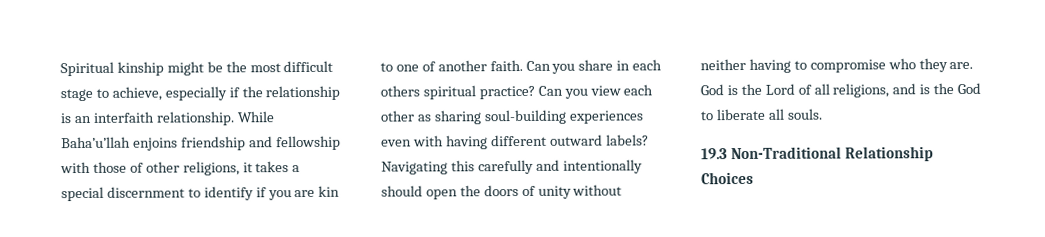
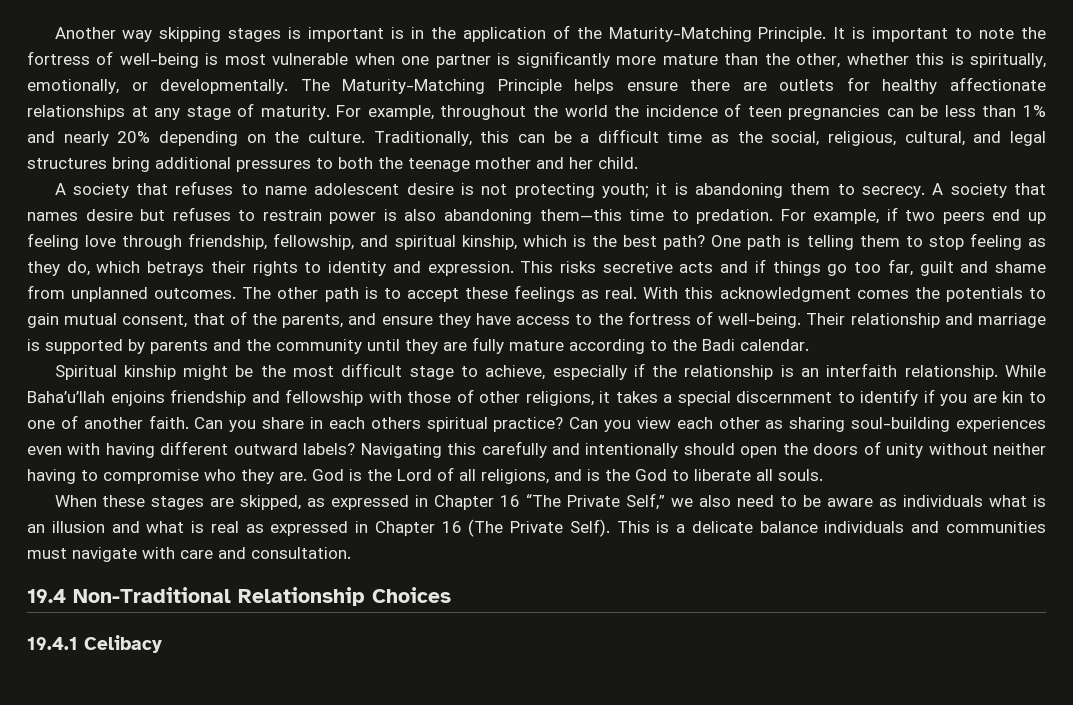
+ Another way skipping stages is important is in the application of the Maturity-Matching Principle. It is important to note the fortress of well-being is most vulnerable when one partner is significantly more mature than the other, whether this is spiritually, emotionally, or developmentally. The Maturity-Matching Principle helps ensure there are outlets for healthy affectionate relationships at any stage of maturity. For example, throughout the world the incidence of teen pregnancies can be less than 1% and nearly 20% depending on the culture. Traditionally, this can be a difficult time as the social, religious, cultural, and legal structures bring additional pressures to both the teenage mother and her child.
+ A society that refuses to name adolescent desire is not protecting youth; it is abandoning them to secrecy. A society that names desire but refuses to restrain power is also abandoning them—this time to predation. For example, if two peers end up feeling love through friendship, fellowship, and spiritual kinship, which is the best path? One path is telling them to stop feeling as they do, which betrays their rights to identity and expression. This risks secretive acts and if things go too far, guilt and shame from unplanned outcomes. The other path is to accept these feelings as real. With this acknowledgment comes the potentials to gain mutual consent, that of the parents, and ensure they have access to the fortress of well-being. Their relationship and marriage is supported by parents and the community until they are fully mature according to the Badi calendar.
- 19.3 Non-Traditional Relationship Choices
+ When these stages are skipped, as expressed in Chapter 16 “The Private Self,” we also need to be aware as individuals what is an illusion and what is real as expressed in Chapter 16 (The Private Self). This is a delicate balance individuals and communities must navigate with care and consultation.
+ 19.4 Non-Traditional Relationship Choices
+ 19.4.1 Celibacy

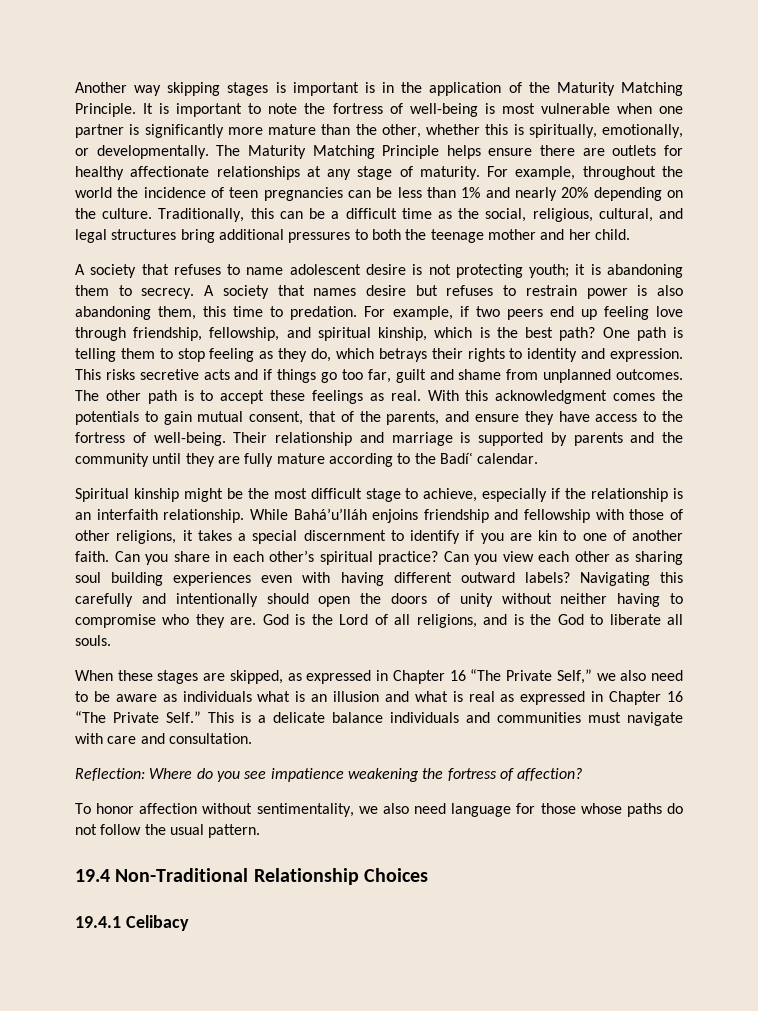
- Another way skipping stages is important is in the application of the Maturity-Matching Principle.
+ Another way skipping stages is important is in the application of the Maturity Matching Principle.
- The Maturity-Matching Principle helps ensure there are outlets for healthy affectionate relationships at any stage of maturity.
+ The Maturity Matching Principle helps ensure there are outlets for healthy affectionate relationships at any stage of maturity.
- A society that names desire but refuses to restrain power is also abandoning them—this time to predation.
+ A society that names desire but refuses to restrain power is also abandoning them, this time to predation.
- Their relationship and marriage is supported by parents and the community until they are fully mature according to the Badi calendar.
+ Their relationship and marriage is supported by parents and the community until they are fully mature according to the Badíʿ calendar.
- While Baha’u’llah enjoins friendship and fellowship with those of other religions, it takes a special discernment to identify if you are kin to one of another faith.
+ While Bahá’u’lláh enjoins friendship and fellowship with those of other religions, it takes a special discernment to identify if you are kin to one of another faith.
- Can you share in each others spiritual practice?
+ Can you share in each other’s spiritual practice?
- Can you view each other as sharing soul-building experiences even with having different outward labels?
+ Can you view each other as sharing soul building experiences even with having different outward labels?
- When these stages are skipped, as expressed in Chapter 16 “The Private Self,” we also need to be aware as individuals what is an illusion and what is real as expressed in Chapter 16 (The Private Self).
+ When these stages are skipped, as expressed in Chapter 16 “The Private Self,” we also need to be aware as individuals what is an illusion and what is real as expressed in Chapter 16 “The Private Self.”
+ Reflection: Where do you see impatience weakening the fortress of affection?
+ To honor affection without sentimentality, we also need language for those whose paths do not follow the usual pattern.

